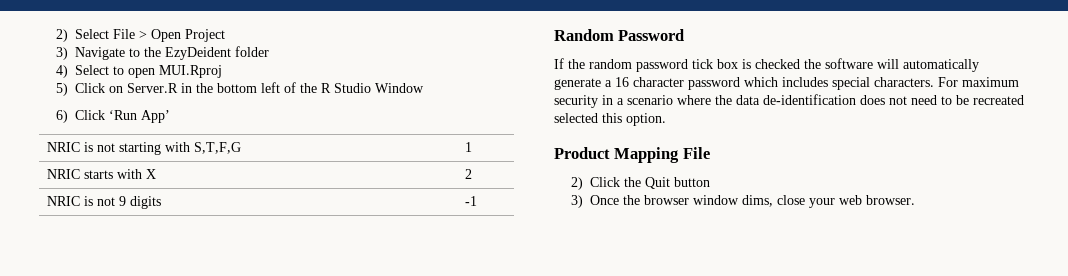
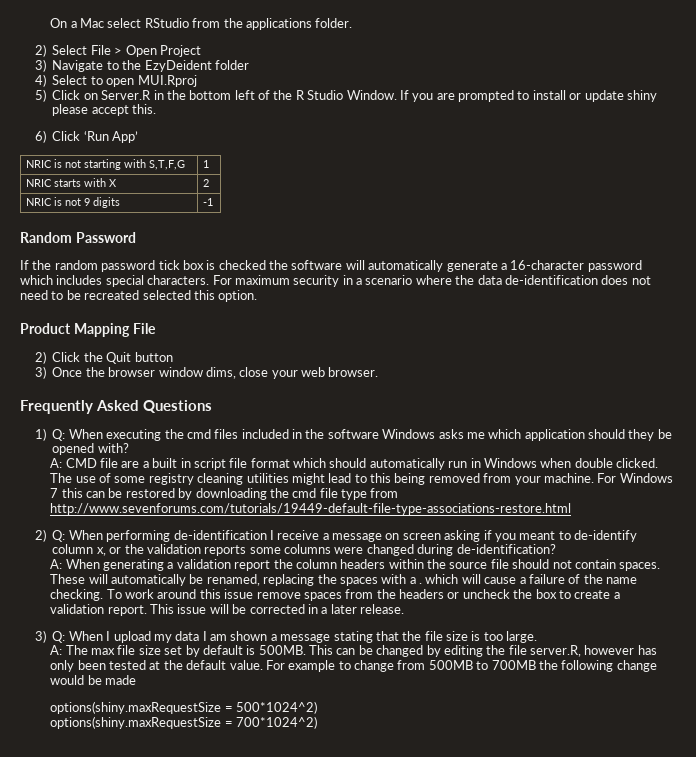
+ On a Mac select RStudio from the applications folder.
- 5) Click on Server.R in the bottom left of the R Studio Window
+ 5) Click on Server.R in the bottom left of the R Studio Window. If you are prompted to install or update shiny please accept this.
- If the random password tick box is checked the software will automatically generate a 16 character password which includes special characters.
+ If the random password tick box is checked the software will automatically generate a 16-character password which includes special characters.
+ Frequently Asked Questions
+ 1) Q: When executing the cmd files included in the software Windows asks me which application should they be opened with?
+ A: CMD file are a built in script file format which should automatically run in Windows when double clicked. The use of some registry cleaning utilities might lead to this being removed from your machine. For Windows 7 this can be restored by downloading the cmd file type from http://www.sevenforums.com/tutorials/19449-default-file-type-associations-restore.html
+ 2) Q: When performing de-identification I receive a message on screen asking if you meant to de-identify column x, or the validation reports some columns were changed during de-identification?
+ A: When generating a validation report the column headers within the source file should not contain spaces. These will automatically be renamed, replacing the spaces with a . which will cause a failure of the name checking. To work around this issue remove spaces from the headers or uncheck the box to create a validation report. This issue will be corrected in a later release.
+ 3) Q: When I upload my data I am shown a message stating that the file size is too large.
+ A: The max file size set by default is 500MB. This can be changed by editing the file server.R, however has only been tested at the default value. For example to change from 500MB to 700MB the following change would be made
+ options(shiny.maxRequestSize = 500*1024^2)
+ options(shiny.maxRequestSize = 700*1024^2)

